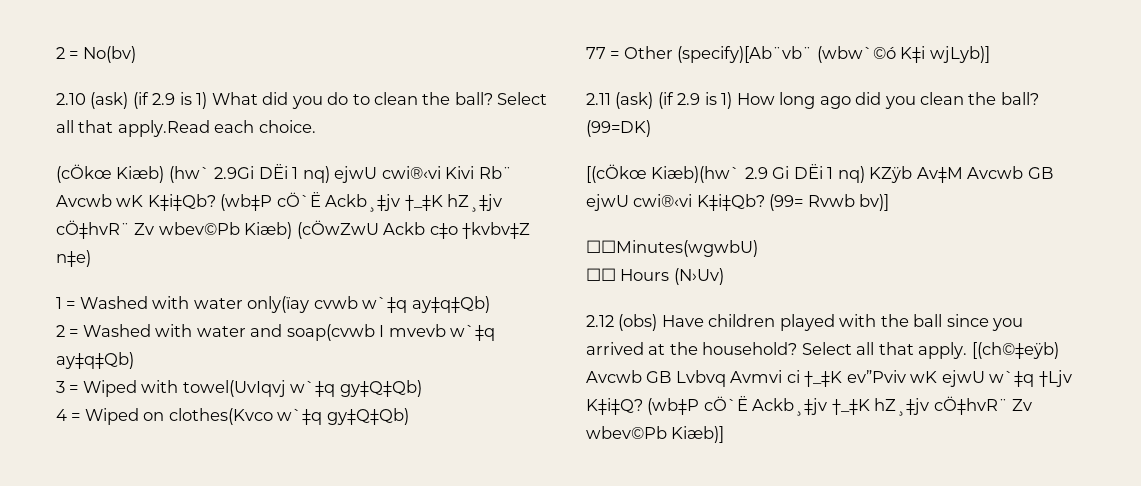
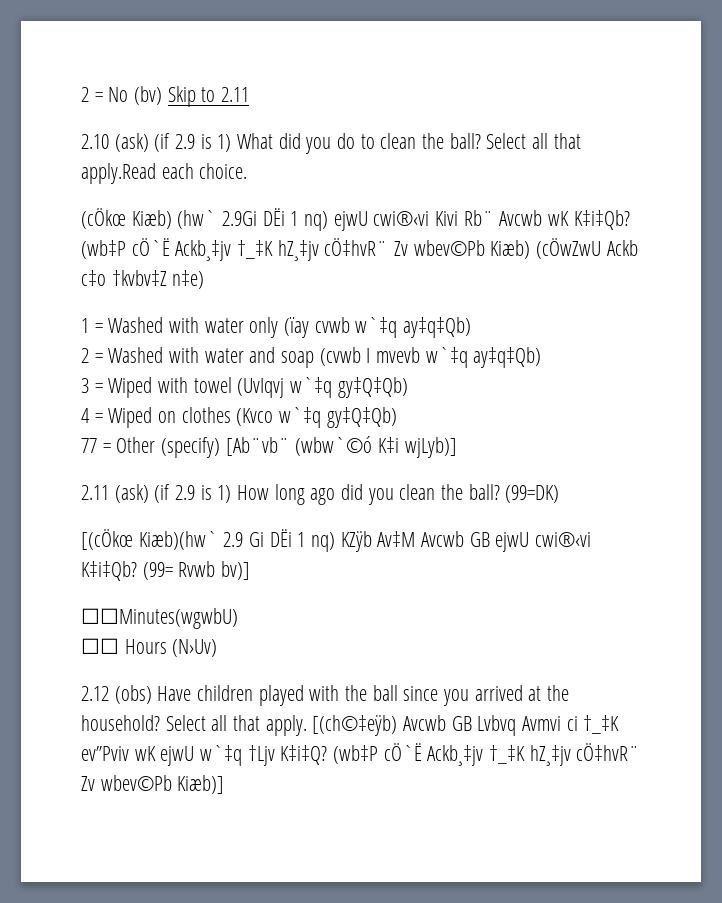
- 2 = No(bv)
+ 2 = No (bv) Skip to 2.11
- 1 = Washed with water only(ïay cvwb w`‡q ay‡q‡Qb)
+ 1 = Washed with water only (ïay cvwb w`‡q ay‡q‡Qb)
- 2 = Washed with water and soap(cvwb I mvevb w`‡q ay‡q‡Qb)
+ 2 = Washed with water and soap (cvwb I mvevb w`‡q ay‡q‡Qb)
- 3 = Wiped with towel(UvIqvj w`‡q gy‡Q‡Qb)
+ 3 = Wiped with towel (UvIqvj w`‡q gy‡Q‡Qb)
- 4 = Wiped on clothes(Kvco w`‡q gy‡Q‡Qb)
+ 4 = Wiped on clothes (Kvco w`‡q gy‡Q‡Qb)
- 77 = Other (specify)[Ab¨vb¨ (wbw`©ó K‡i wjLyb)]
+ 77 = Other (specify) [Ab¨vb¨ (wbw`©ó K‡i wjLyb)]

